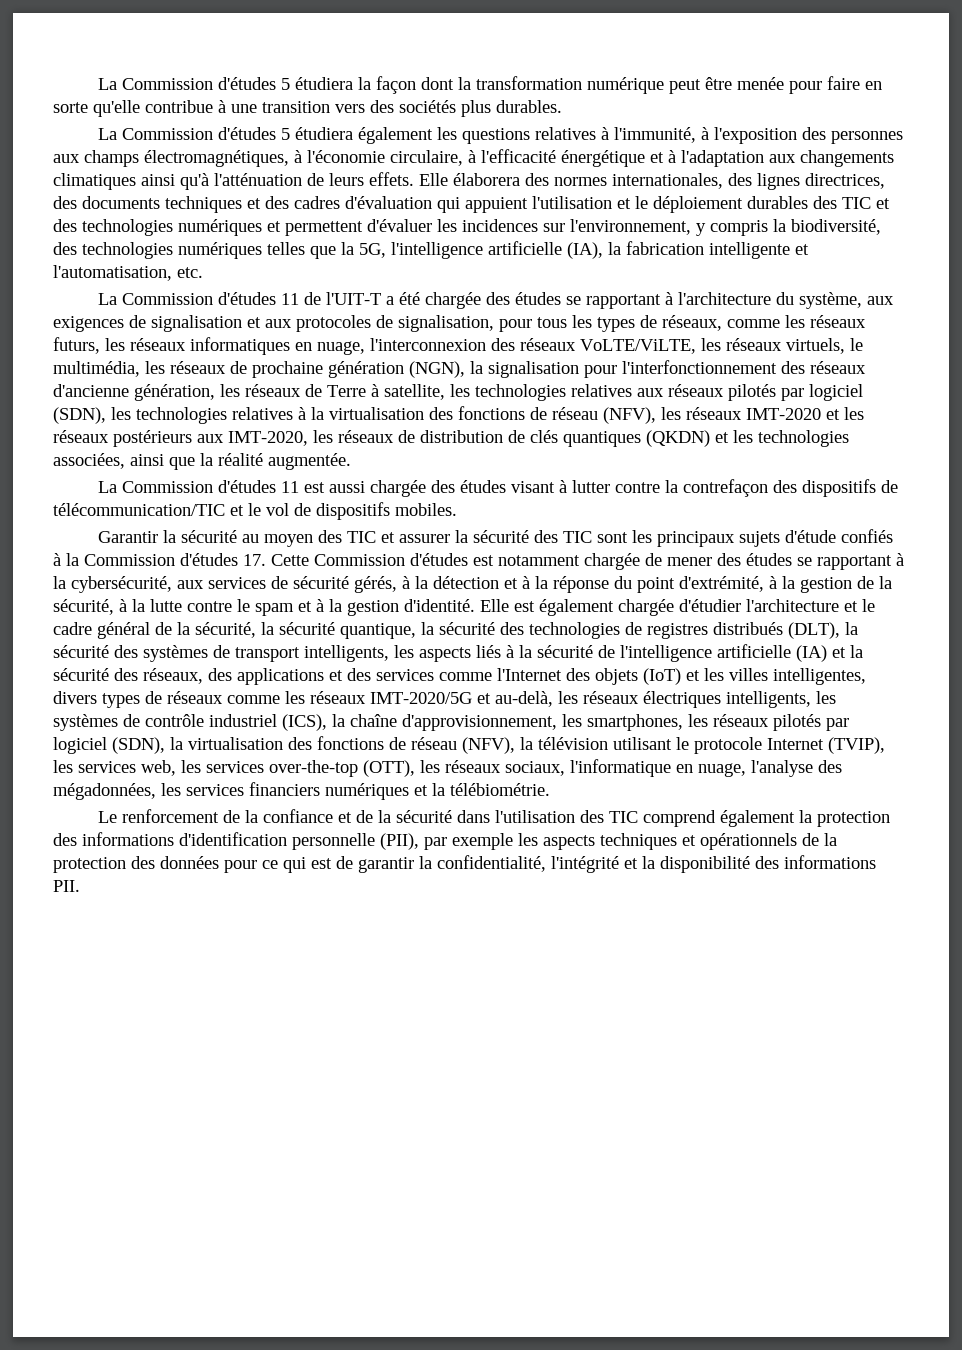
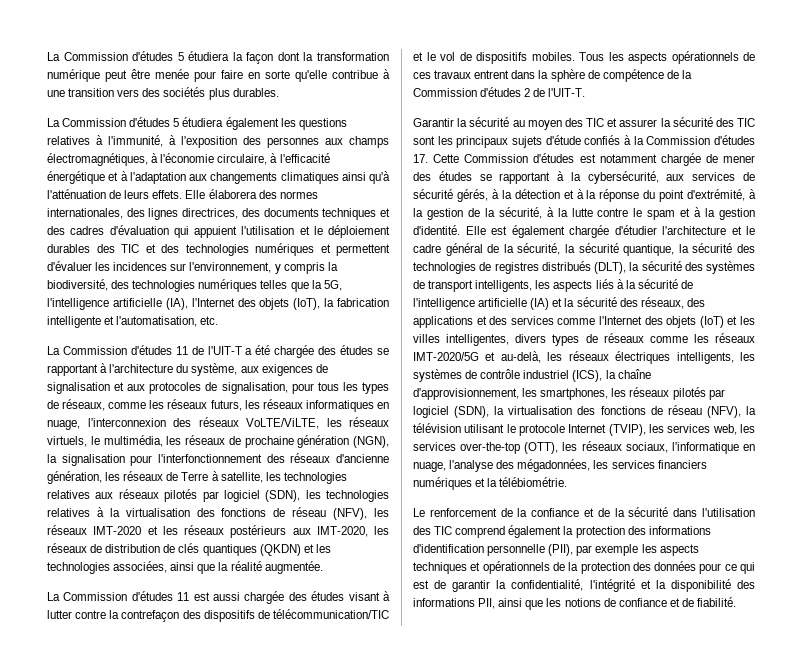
- Elle élaborera des normes internationales, des lignes directrices, des documents techniques et des cadres d'évaluation qui appuient l'utilisation et le déploiement durables des TIC et des technologies numériques et permettent d'évaluer les incidences sur l'environnement, y compris la biodiversité, des technologies numériques telles que la 5G, l'intelligence artificielle (IA), la fabrication intelligente et l'automatisation, etc.
+ Elle élaborera des normes internationales, des lignes directrices, des documents techniques et des cadres d'évaluation qui appuient l'utilisation et le déploiement durables des TIC et des technologies numériques et permettent d'évaluer les incidences sur l'environnement, y compris la biodiversité, des technologies numériques telles que la 5G, l'intelligence artificielle (IA), l'Internet des objets (IoT), la fabrication intelligente et l'automatisation, etc.
+ Tous les aspects opérationnels de ces travaux entrent dans la sphère de compétence de la Commission d'études 2 de l'UIT-T.
- Le renforcement de la confiance et de la sécurité dans l'utilisation des TIC comprend également la protection des informations d'identification personnelle (PII), par exemple les aspects techniques et opérationnels de la protection des données pour ce qui est de garantir la confidentialité, l'intégrité et la disponibilité des informations PII.
+ Le renforcement de la confiance et de la sécurité dans l'utilisation des TIC comprend également la protection des informations d'identification personnelle (PII), par exemple les aspects techniques et opérationnels de la protection des données pour ce qui est de garantir la confidentialité, l'intégrité et la disponibilité des informations PII, ainsi que les notions de confiance et de fiabilité.

